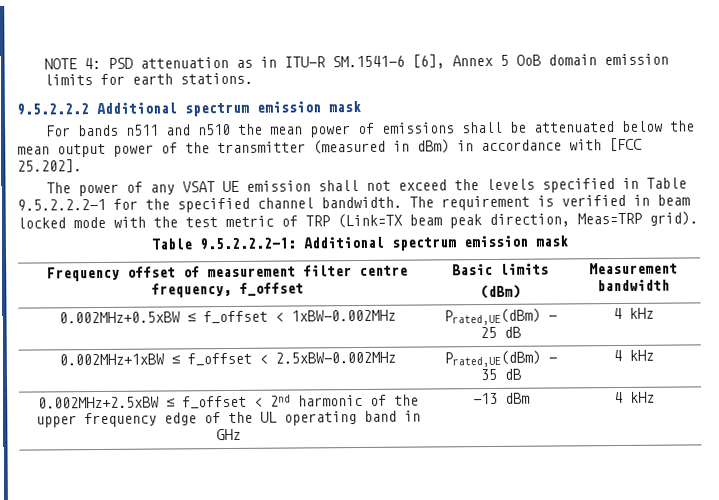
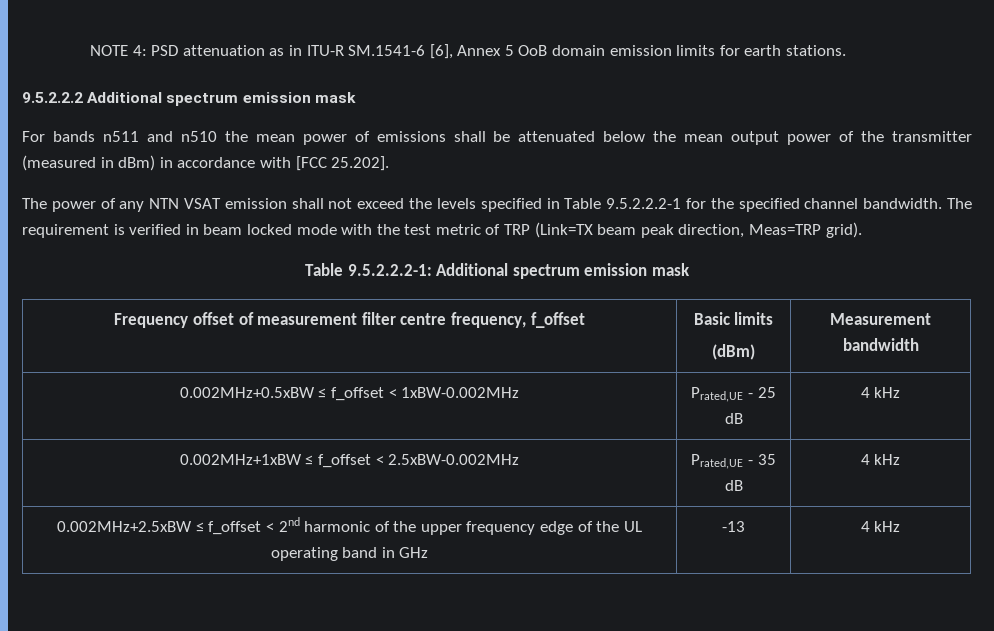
- The power of any VSAT UE emission shall not exceed the levels specified in Table 9.5.2.2.2-1 for the specified channel bandwidth.
+ The power of any NTN VSAT emission shall not exceed the levels specified in Table 9.5.2.2.2-1 for the specified channel bandwidth.
- 0.002MHz+0.5xBW ≤ f_offset < 1xBW-0.002MHz | Prated,UE(dBm) - 25 dB | 4 kHz
+ 0.002MHz+0.5xBW ≤ f_offset < 1xBW-0.002MHz | Prated,UE - 25 dB | 4 kHz
- 0.002MHz+1xBW ≤ f_offset < 2.5xBW-0.002MHz | Prated,UE(dBm) - 35 dB | 4 kHz
+ 0.002MHz+1xBW ≤ f_offset < 2.5xBW-0.002MHz | Prated,UE - 35 dB | 4 kHz
- 0.002MHz+2.5xBW ≤ f_offset < 2nd harmonic of the upper frequency edge of the UL operating band in GHz | -13 dBm | 4 kHz
+ 0.002MHz+2.5xBW ≤ f_offset < 2nd harmonic of the upper frequency edge of the UL operating band in GHz | -13 | 4 kHz

